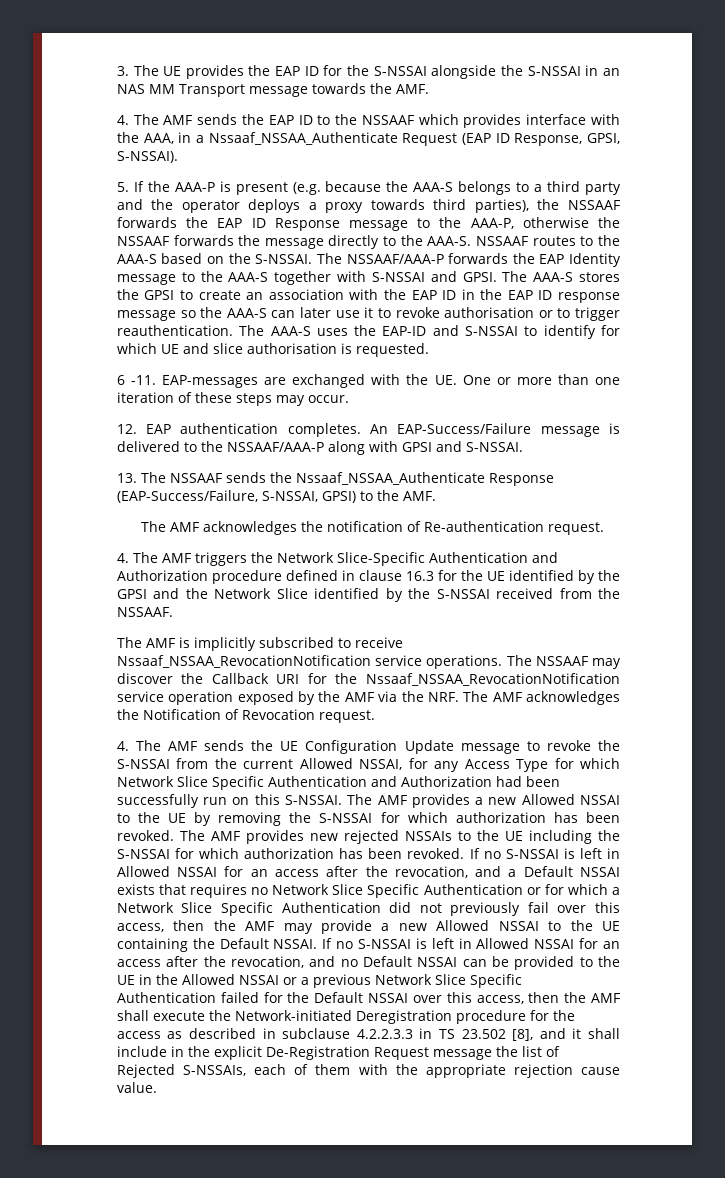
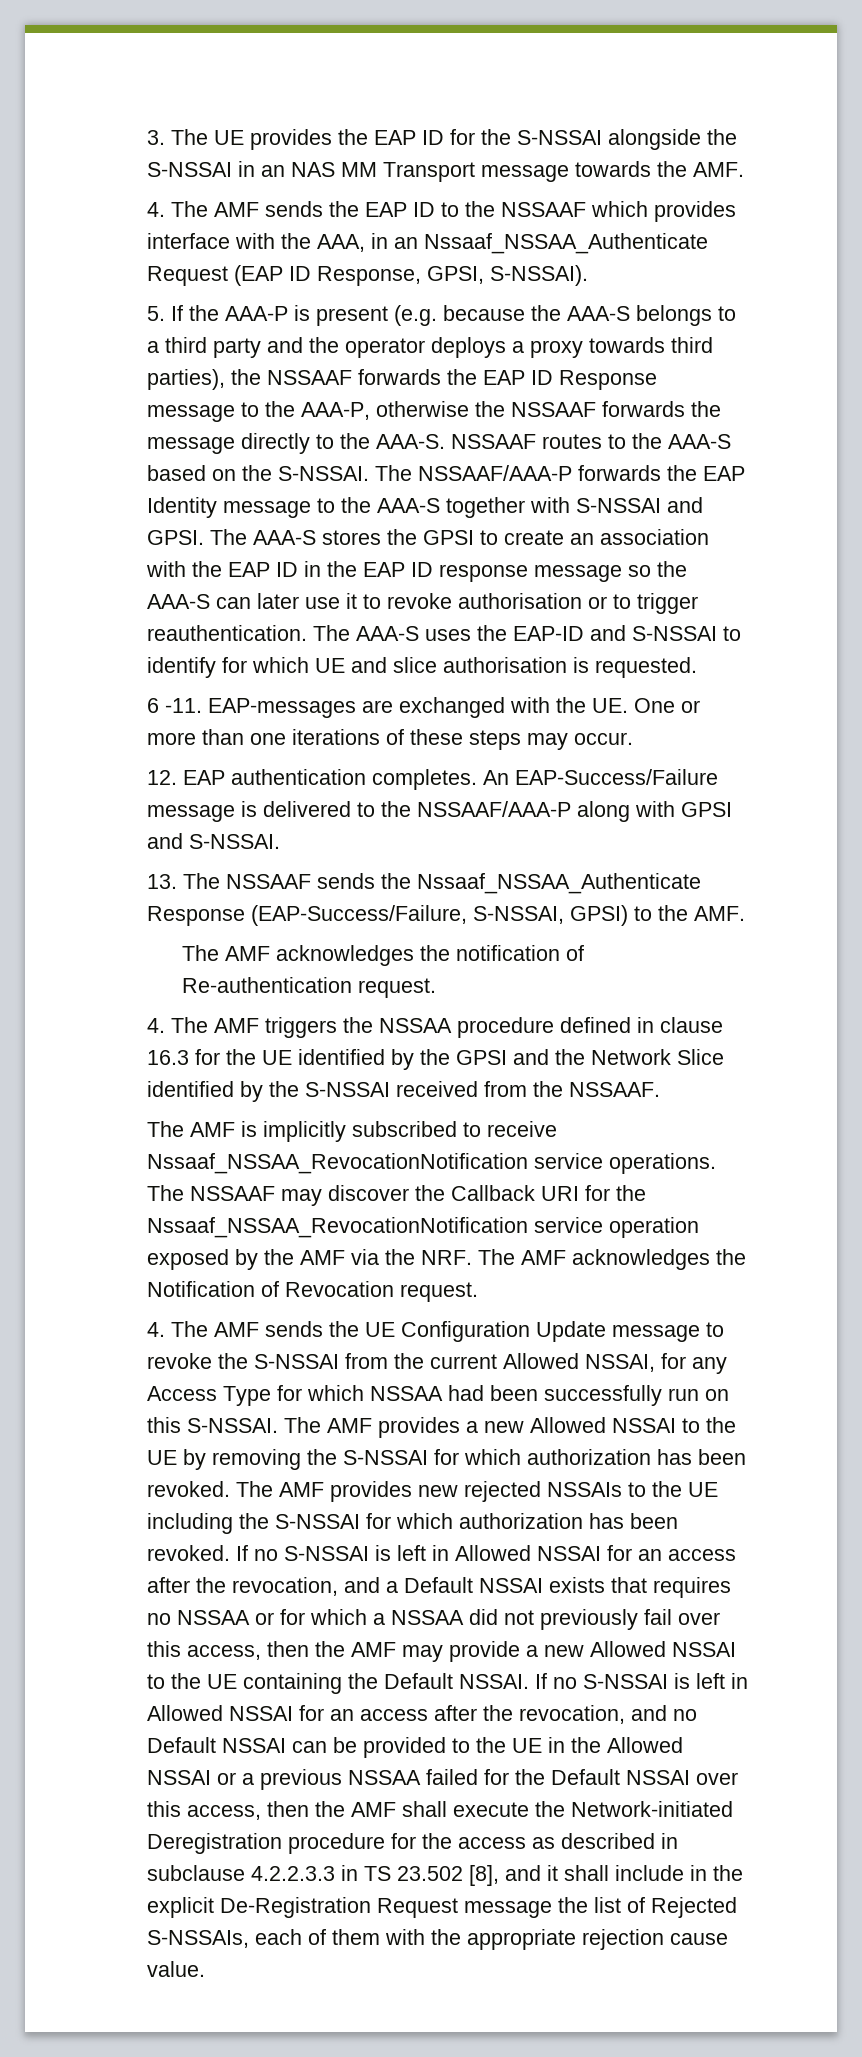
- 4. The AMF sends the EAP ID to the NSSAAF which provides interface with the AAA, in a Nssaaf_NSSAA_Authenticate Request (EAP ID Response, GPSI, S-NSSAI).
+ 4. The AMF sends the EAP ID to the NSSAAF which provides interface with the AAA, in an Nssaaf_NSSAA_Authenticate Request (EAP ID Response, GPSI, S-NSSAI).
- EAP-messages are exchanged with the UE. One or more than one iteration of these steps may occur.
+ EAP-messages are exchanged with the UE. One or more than one iterations of these steps may occur.
- 4. The AMF triggers the Network Slice-Specific Authentication and Authorization procedure defined in clause 16.3 for the UE identified by the GPSI and the Network Slice identified by the S-NSSAI received from the NSSAAF.
+ 4. The AMF triggers the NSSAA procedure defined in clause 16.3 for the UE identified by the GPSI and the Network Slice identified by the S-NSSAI received from the NSSAAF.
- 4. The AMF sends the UE Configuration Update message to revoke the S-NSSAI from the current Allowed NSSAI, for any Access Type for which Network Slice Specific Authentication and Authorization had been successfully run on this S-NSSAI.
+ 4. The AMF sends the UE Configuration Update message to revoke the S-NSSAI from the current Allowed NSSAI, for any Access Type for which NSSAA had been successfully run on this S-NSSAI.
- If no S-NSSAI is left in Allowed NSSAI for an access after the revocation, and a Default NSSAI exists that requires no Network Slice Specific Authentication or for which a Network Slice Specific Authentication did not previously fail over this access, then the AMF may provide a new Allowed NSSAI to the UE containing the Default NSSAI.
+ If no S-NSSAI is left in Allowed NSSAI for an access after the revocation, and a Default NSSAI exists that requires no NSSAA or for which a NSSAA did not previously fail over this access, then the AMF may provide a new Allowed NSSAI to the UE containing the Default NSSAI.
- If no S-NSSAI is left in Allowed NSSAI for an access after the revocation, and no Default NSSAI can be provided to the UE in the Allowed NSSAI or a previous Network Slice Specific Authentication failed for the Default NSSAI over this access, then the AMF shall execute the Network-initiated Deregistration procedure for the access as described in subclause 4.2.2.3.3 in TS 23.502 [8], and it shall include in the explicit De-Registration Request message the list of Rejected S-NSSAIs, each of them with the appropriate rejection cause value.
+ If no S-NSSAI is left in Allowed NSSAI for an access after the revocation, and no Default NSSAI can be provided to the UE in the Allowed NSSAI or a previous NSSAA failed for the Default NSSAI over this access, then the AMF shall execute the Network-initiated Deregistration procedure for the access as described in subclause 4.2.2.3.3 in TS 23.502 [8], and it shall include in the explicit De-Registration Request message the list of Rejected S-NSSAIs, each of them with the appropriate rejection cause value.

